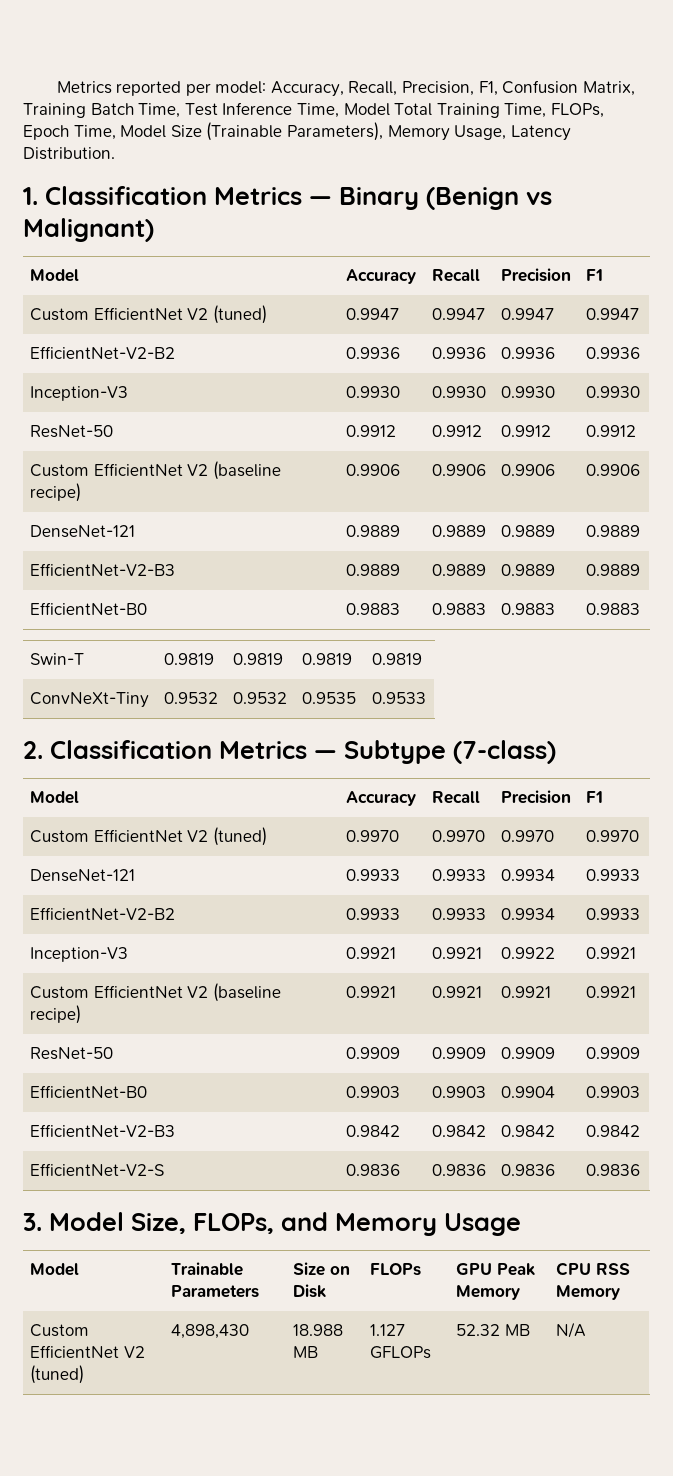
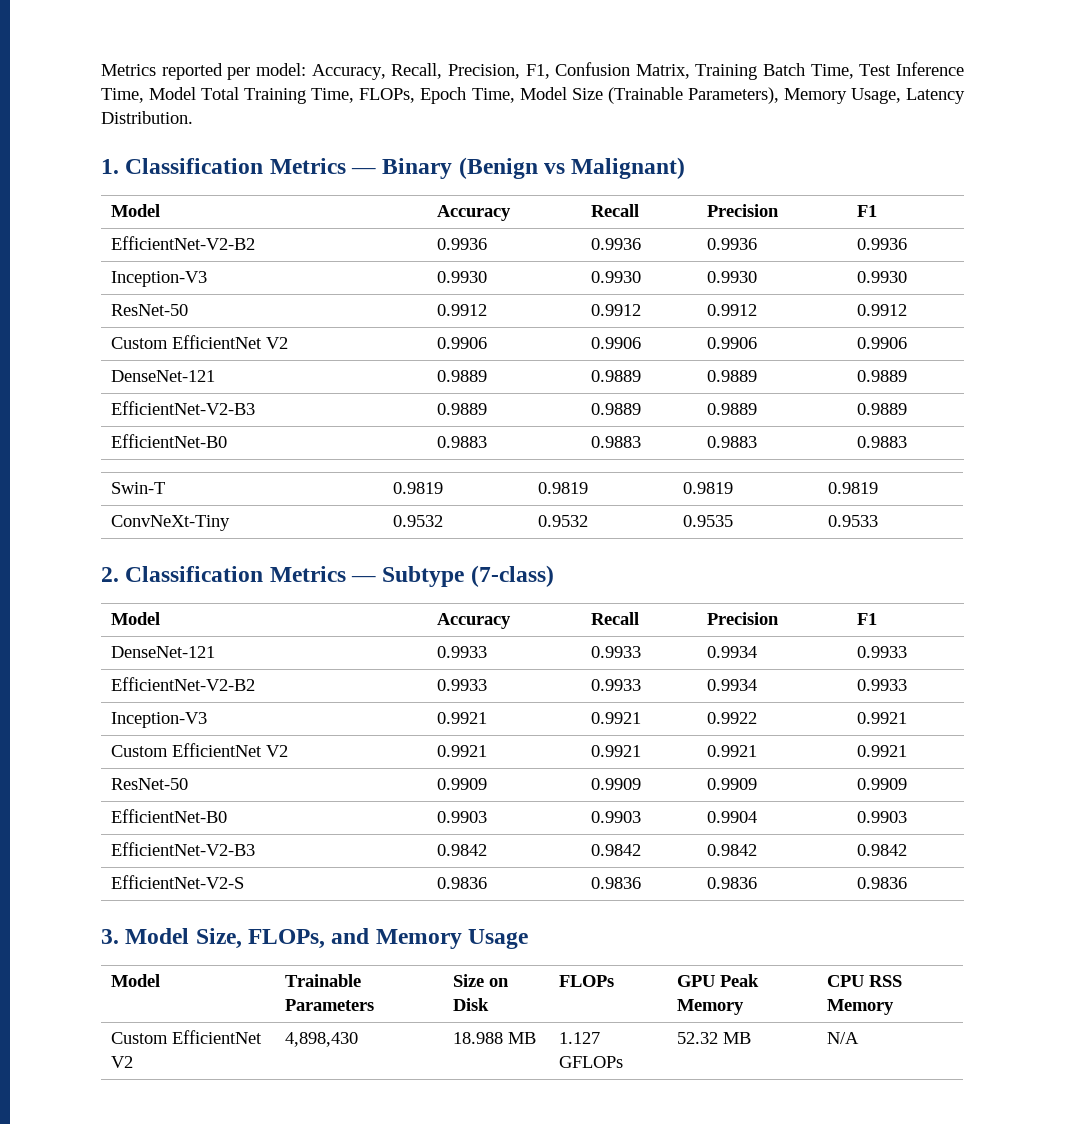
- Custom EfficientNet V2 (tuned) | 0.9947 | 0.9947 | 0.9947 | 0.9947
- Custom EfficientNet V2 (baseline recipe) | 0.9906 | 0.9906 | 0.9906 | 0.9906
+ Custom EfficientNet V2 | 0.9906 | 0.9906 | 0.9906 | 0.9906
- Custom EfficientNet V2 (tuned) | 0.9970 | 0.9970 | 0.9970 | 0.9970
- Custom EfficientNet V2 (baseline recipe) | 0.9921 | 0.9921 | 0.9921 | 0.9921
+ Custom EfficientNet V2 | 0.9921 | 0.9921 | 0.9921 | 0.9921
- Custom EfficientNet V2 (tuned) | 4,898,430 | 18.988 MB | 1.127 GFLOPs | 52.32 MB | N/A
+ Custom EfficientNet V2 | 4,898,430 | 18.988 MB | 1.127 GFLOPs | 52.32 MB | N/A

